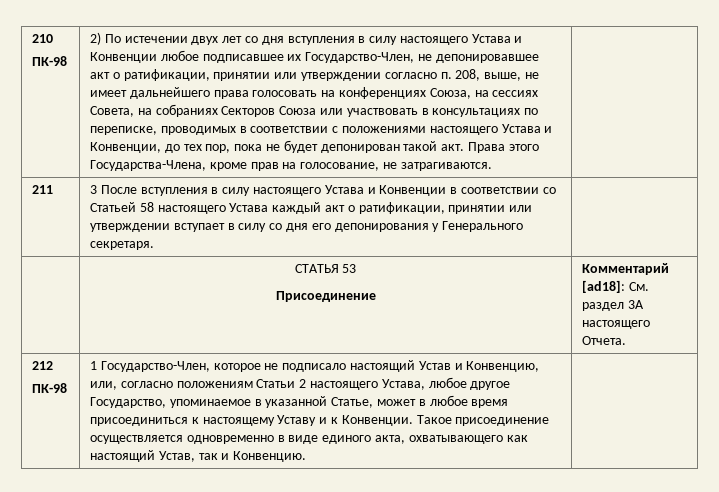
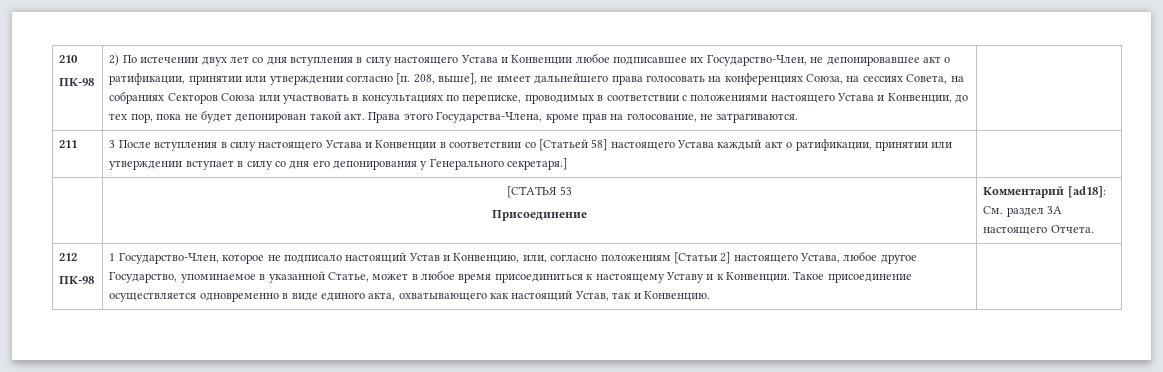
- 2) По истечении двух лет со дня вступления в силу настоящего Устава и Конвенции любое подписавшее их Государство-Член, не депонировавшее акт о ратификации, принятии или утверждении согласно п. 208, выше, не имеет дальнейшего права голосовать на конференциях Союза, на сессиях Совета, на собраниях Секторов Союза или участвовать в консультациях по переписке, проводимых в соответствии с положениями настоящего Устава и Конвенции, до тех пор, пока не будет депонирован такой акт.
+ 2) По истечении двух лет со дня вступления в силу настоящего Устава и Конвенции любое подписавшее их Государство-Член, не депонировавшее акт о ратификации, принятии или утверждении согласно [п. 208, выше], не имеет дальнейшего права голосовать на конференциях Союза, на сессиях Совета, на собраниях Секторов Союза или участвовать в консультациях по переписке, проводимых в соответствии с положениями настоящего Устава и Конвенции, до тех пор, пока не будет депонирован такой акт.
- 211 | 3 После вступления в силу настоящего Устава и Конвенции в соответствии со Статьей 58 настоящего Устава каждый акт о ратификации, принятии или утверждении вступает в силу со дня его депонирования у Генерального секретаря. |
- | СТАТЬЯ 53
+ 211 | 3 После вступления в силу настоящего Устава и Конвенции в соответствии со [Статьей 58] настоящего Устава каждый акт о ратификации, принятии или утверждении вступает в силу со дня его депонирования у Генерального секретаря.] |
+ | [СТАТЬЯ 53
- 1 Государство-Член, которое не подписало настоящий Устав и Конвенцию, или, согласно положениям Статьи 2 настоящего Устава, любое другое Государство, упоминаемое в указанной Статье, может в любое время присоединиться к настоящему Уставу и к Конвенции.
+ 1 Государство-Член, которое не подписало настоящий Устав и Конвенцию, или, согласно положениям [Статьи 2] настоящего Устава, любое другое Государство, упоминаемое в указанной Статье, может в любое время присоединиться к настоящему Уставу и к Конвенции.

